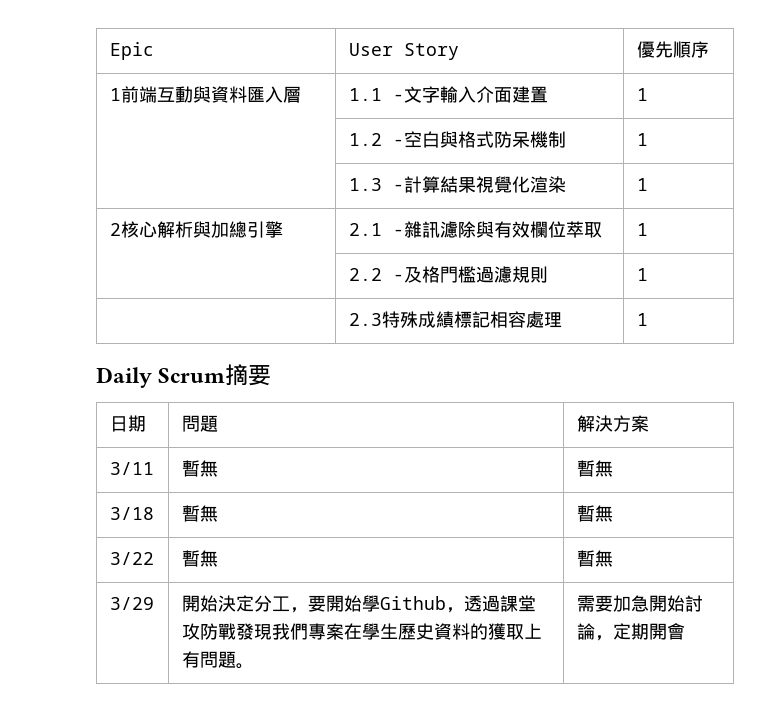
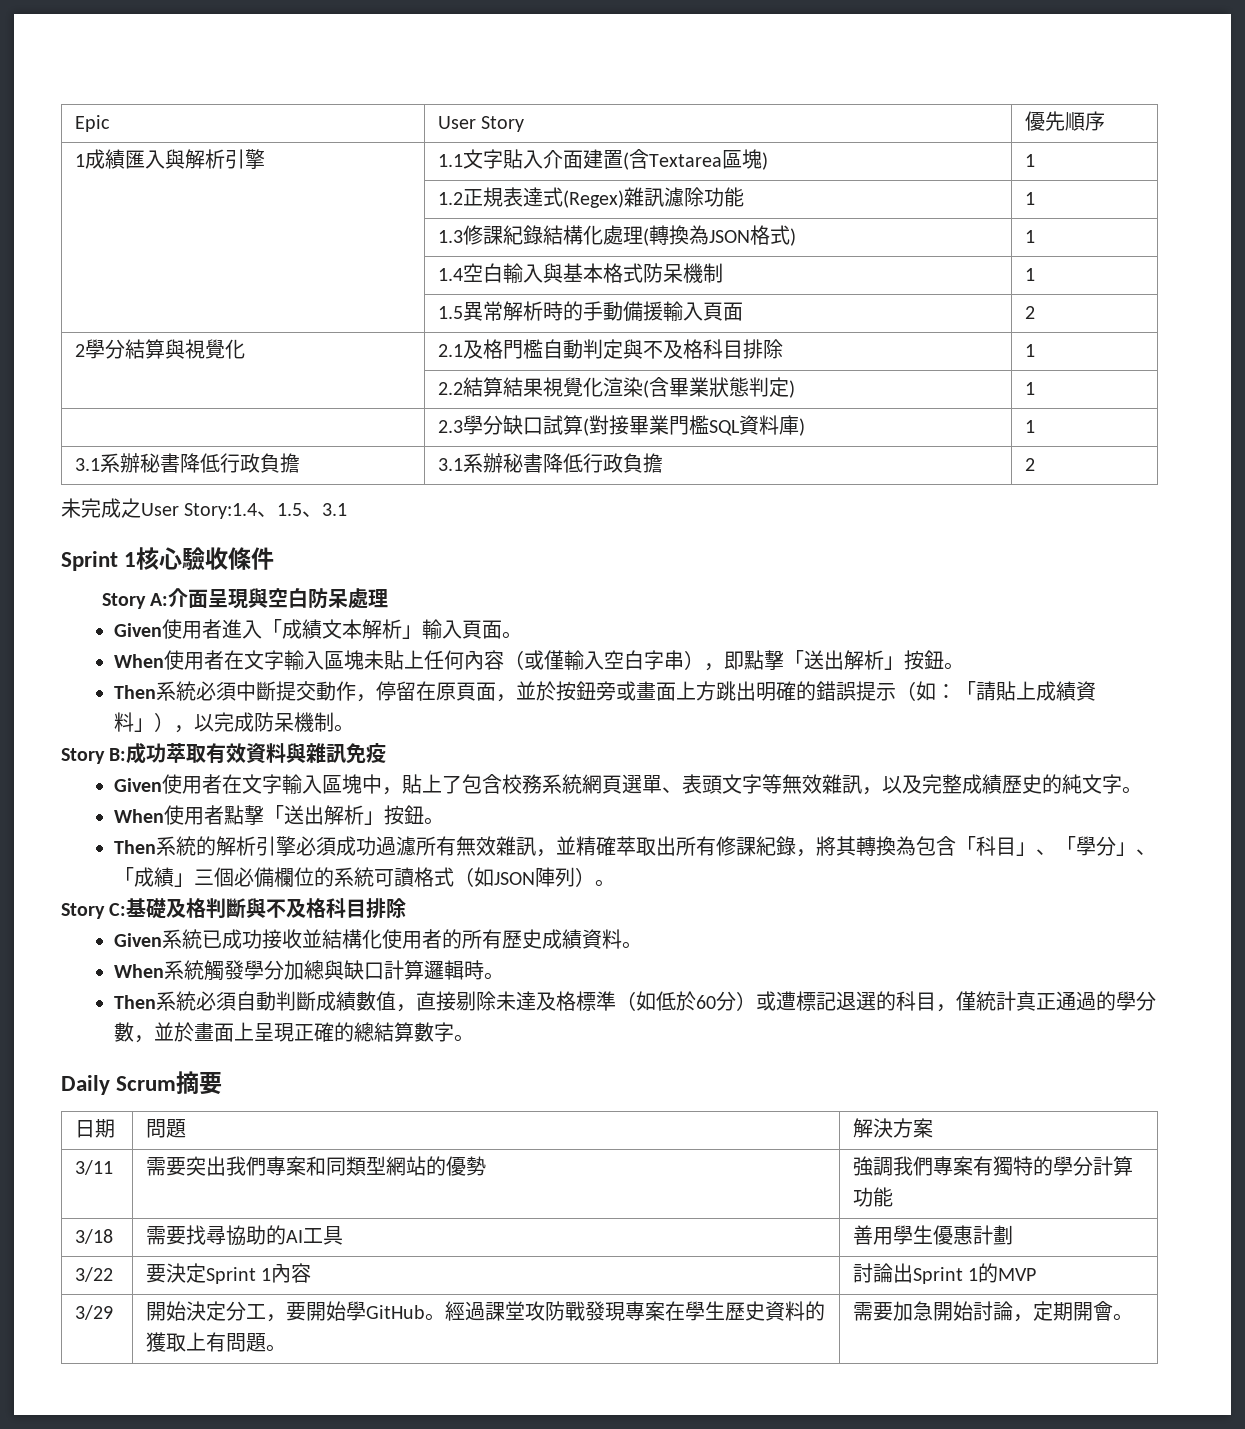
- 1前端互動與資料匯入層 | 1.1 -文字輸入介面建置 | 1
- | 1.2 -空白與格式防呆機制 | 1
- | 1.3 -計算結果視覺化渲染 | 1
- 2核心解析與加總引擎 | 2.1 -雜訊濾除與有效欄位萃取 | 1
- | 2.2 -及格門檻過濾規則 | 1
- | 2.3特殊成績標記相容處理 | 1
+ 1成績匯入與解析引擎 | 1.1文字貼入介面建置(含Textarea區塊) | 1
+ | 1.2正規表達式(Regex)雜訊濾除功能 | 1
+ | 1.3修課紀錄結構化處理(轉換為JSON格式) | 1
+ | 1.4空白輸入與基本格式防呆機制 | 1
+ | 1.5異常解析時的手動備援輸入頁面 | 2
+ 2學分結算與視覺化 | 2.1及格門檻自動判定與不及格科目排除 | 1
+ | 2.2結算結果視覺化渲染(含畢業狀態判定) | 1
+ | 2.3學分缺口試算(對接畢業門檻SQL資料庫) | 1
+ 3.1系辦秘書降低行政負擔 | 3.1系辦秘書降低行政負擔 | 2
+ 未完成之User Story:1.4、1.5、3.1
+ Sprint 1核心驗收條件
+ Story A:介面呈現與空白防呆處理
+ Given使用者進入「成績文本解析」輸入頁面。
+ When使用者在文字輸入區塊未貼上任何內容（或僅輸入空白字串），即點擊「送出解析」按鈕。
+ Then系統必須中斷提交動作，停留在原頁面，並於按鈕旁或畫面上方跳出明確的錯誤提示（如：「請貼上成績資料」），以完成防呆機制。
+ Story B:成功萃取有效資料與雜訊免疫
+ Given使用者在文字輸入區塊中，貼上了包含校務系統網頁選單、表頭文字等無效雜訊，以及完整成績歷史的純文字。
+ When使用者點擊「送出解析」按鈕。
+ Then系統的解析引擎必須成功過濾所有無效雜訊，並精確萃取出所有修課紀錄，將其轉換為包含「科目」、「學分」、「成績」三個必備欄位的系統可讀格式（如JSON陣列）。
+ Story C:基礎及格判斷與不及格科目排除
+ Given系統已成功接收並結構化使用者的所有歷史成績資料。
+ When系統觸發學分加總與缺口計算邏輯時。
+ Then系統必須自動判斷成績數值，直接剔除未達及格標準（如低於60分）或遭標記退選的科目，僅統計真正通過的學分數，並於畫面上呈現正確的總結算數字。
- 3/11 | 暫無 | 暫無
- 3/18 | 暫無 | 暫無
- 3/22 | 暫無 | 暫無
+ 3/11 | 需要突出我們專案和同類型網站的優勢 | 強調我們專案有獨特的學分計算功能
+ 3/18 | 需要找尋協助的AI工具 | 善用學生優惠計劃
+ 3/22 | 要決定Sprint 1內容 | 討論出Sprint 1的MVP
- 3/29 | 開始決定分工，要開始學Github，透過課堂攻防戰發現我們專案在學生歷史資料的獲取上有問題。 | 需要加急開始討論，定期開會
+ 3/29 | 開始決定分工，要開始學GitHub。經過課堂攻防戰發現專案在學生歷史資料的獲取上有問題。 | 需要加急開始討論，定期開會。

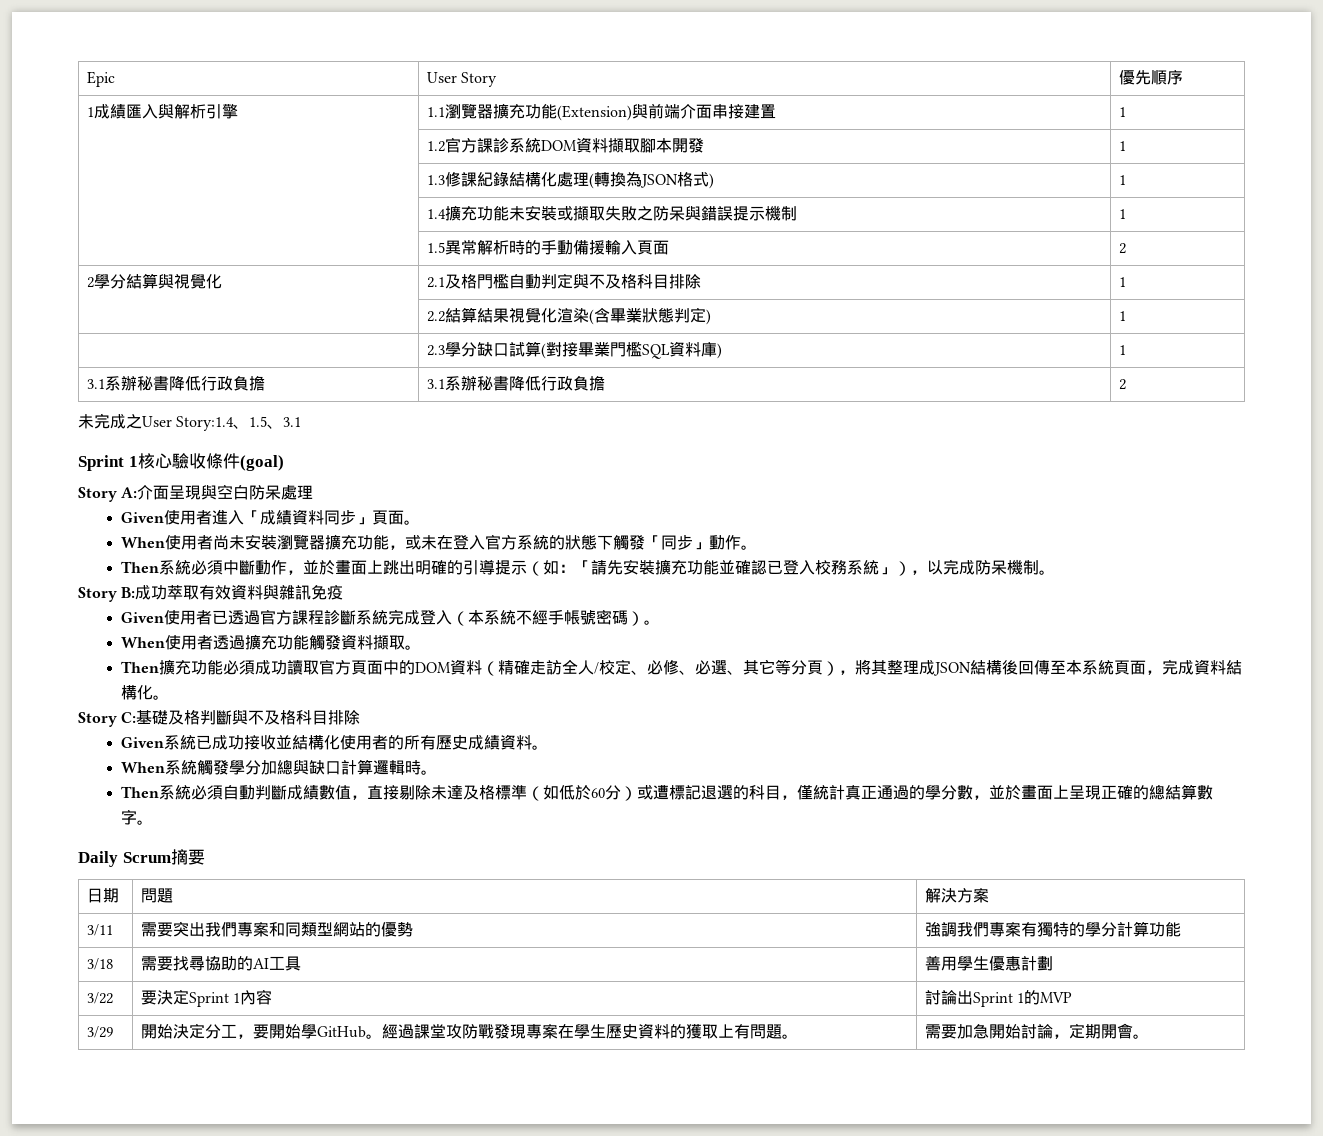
- 1成績匯入與解析引擎 | 1.1文字貼入介面建置(含Textarea區塊) | 1
- | 1.2正規表達式(Regex)雜訊濾除功能 | 1
+ 1成績匯入與解析引擎 | 1.1瀏覽器擴充功能(Extension)與前端介面串接建置 | 1
+ | 1.2官方課診系統DOM資料擷取腳本開發 | 1
- | 1.4空白輸入與基本格式防呆機制 | 1
+ | 1.4擴充功能未安裝或擷取失敗之防呆與錯誤提示機制 | 1
- Sprint 1核心驗收條件
+ Sprint 1核心驗收條件(goal)
- Given使用者進入「成績文本解析」輸入頁面。
+ Given使用者進入「成績資料同步」頁面。
- When使用者在文字輸入區塊未貼上任何內容（或僅輸入空白字串），即點擊「送出解析」按鈕。
+ When使用者尚未安裝瀏覽器擴充功能，或未在登入官方系統的狀態下觸發「同步」動作。
- Then系統必須中斷提交動作，停留在原頁面，並於按鈕旁或畫面上方跳出明確的錯誤提示（如：「請貼上成績資料」），以完成防呆機制。
+ Then系統必須中斷動作，並於畫面上跳出明確的引導提示（如：「請先安裝擴充功能並確認已登入校務系統」），以完成防呆機制。
- Given使用者在文字輸入區塊中，貼上了包含校務系統網頁選單、表頭文字等無效雜訊，以及完整成績歷史的純文字。
- When使用者點擊「送出解析」按鈕。
- Then系統的解析引擎必須成功過濾所有無效雜訊，並精確萃取出所有修課紀錄，將其轉換為包含「科目」、「學分」、「成績」三個必備欄位的系統可讀格式（如JSON陣列）。
+ Given使用者已透過官方課程診斷系統完成登入（本系統不經手帳號密碼）。
+ When使用者透過擴充功能觸發資料擷取。
+ Then擴充功能必須成功讀取官方頁面中的DOM資料（精確走訪全人/校定、必修、必選、其它等分頁），將其整理成JSON結構後回傳至本系統頁面，完成資料結構化。

